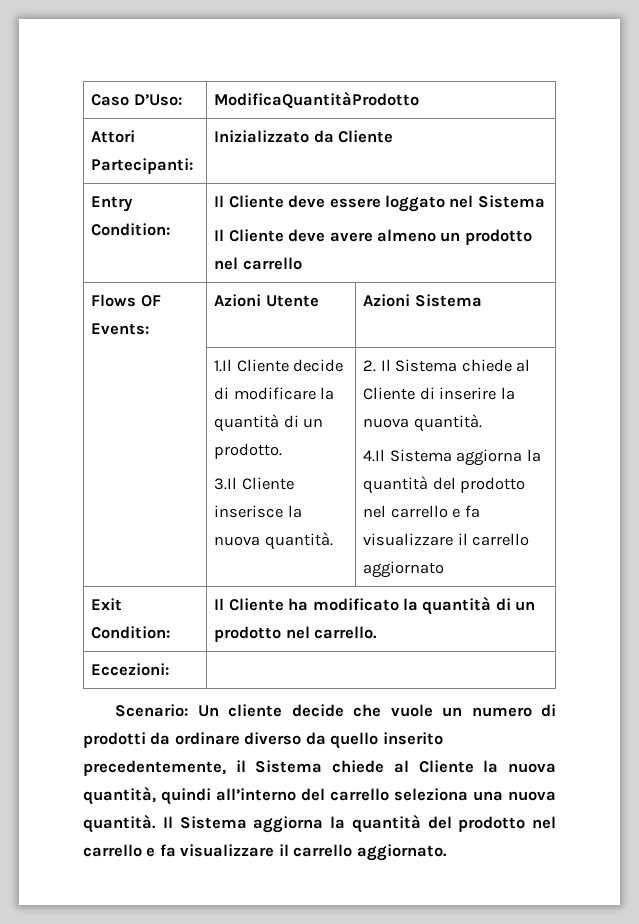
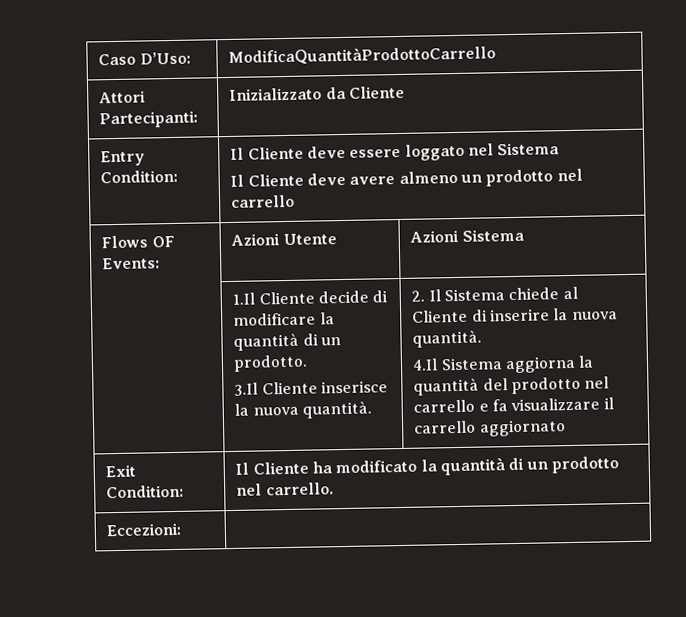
- Caso D’Uso: | ModificaQuantitàProdotto
+ Caso D’Uso: | ModificaQuantitàProdottoCarrello
- Scenario: Un cliente decide che vuole un numero di prodotti da ordinare diverso da quello inserito precedentemente, il Sistema chiede al Cliente la nuova quantità, quindi all’interno del carrello seleziona una nuova quantità. Il Sistema aggiorna la quantità del prodotto nel carrello e fa visualizzare il carrello aggiornato.

